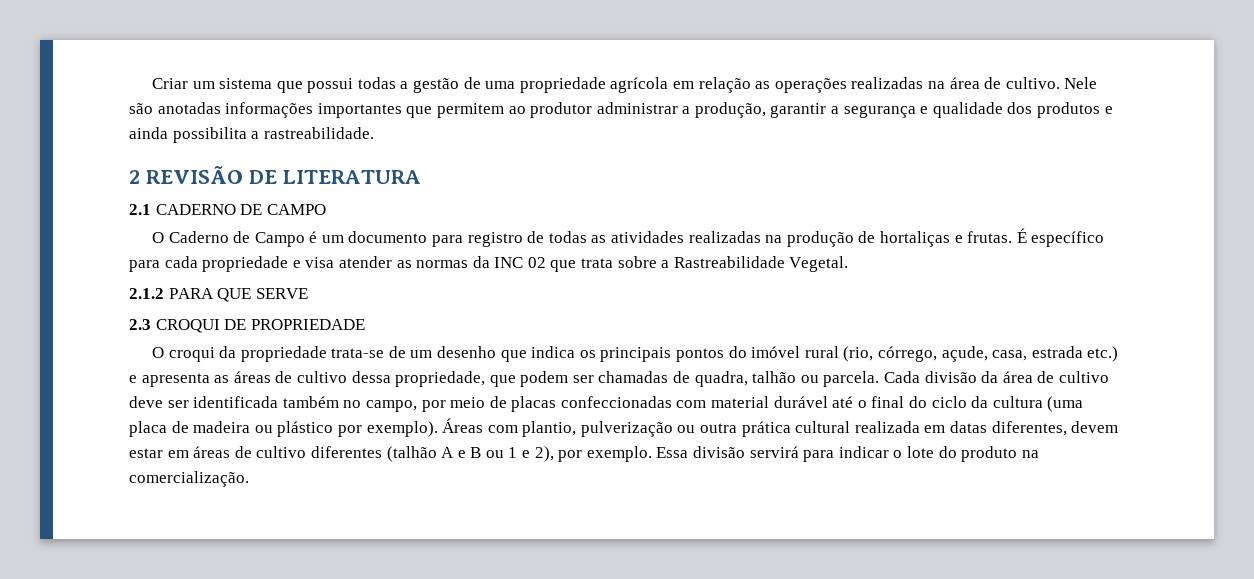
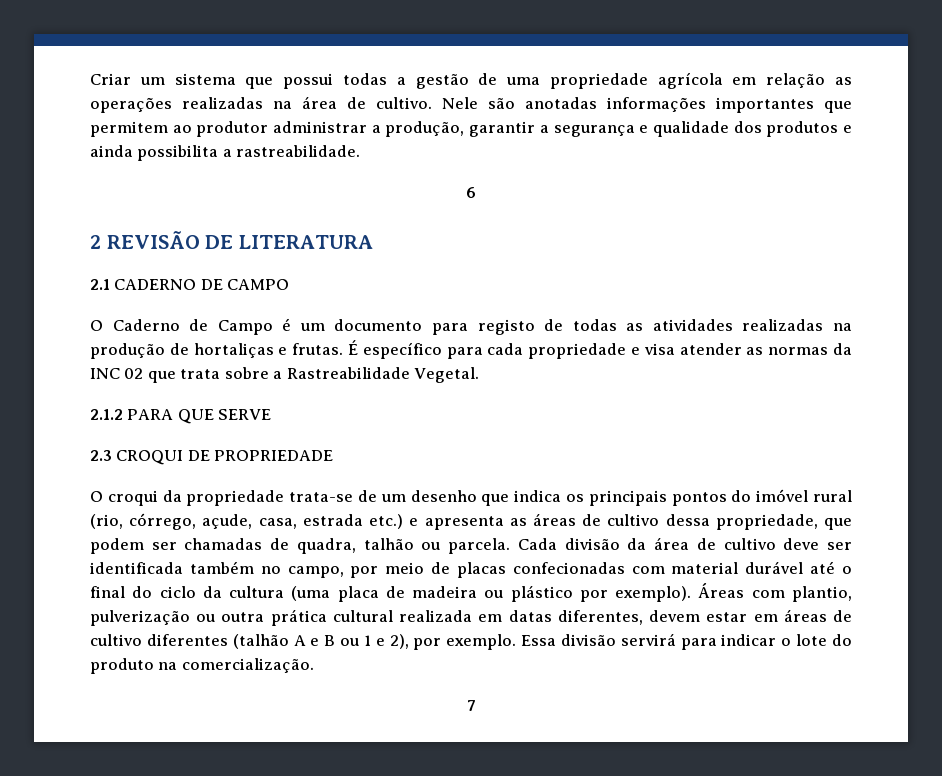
+ 6
- O Caderno de Campo é um documento para registro de todas as atividades realizadas na produção de hortaliças e frutas.
+ O Caderno de Campo é um documento para registo de todas as atividades realizadas na produção de hortaliças e frutas.
- Cada divisão da área de cultivo deve ser identificada também no campo, por meio de placas confeccionadas com material durável até o final do ciclo da cultura (uma placa de madeira ou plástico por exemplo).
+ Cada divisão da área de cultivo deve ser identificada também no campo, por meio de placas confecionadas com material durável até o final do ciclo da cultura (uma placa de madeira ou plástico por exemplo).
+ 7

